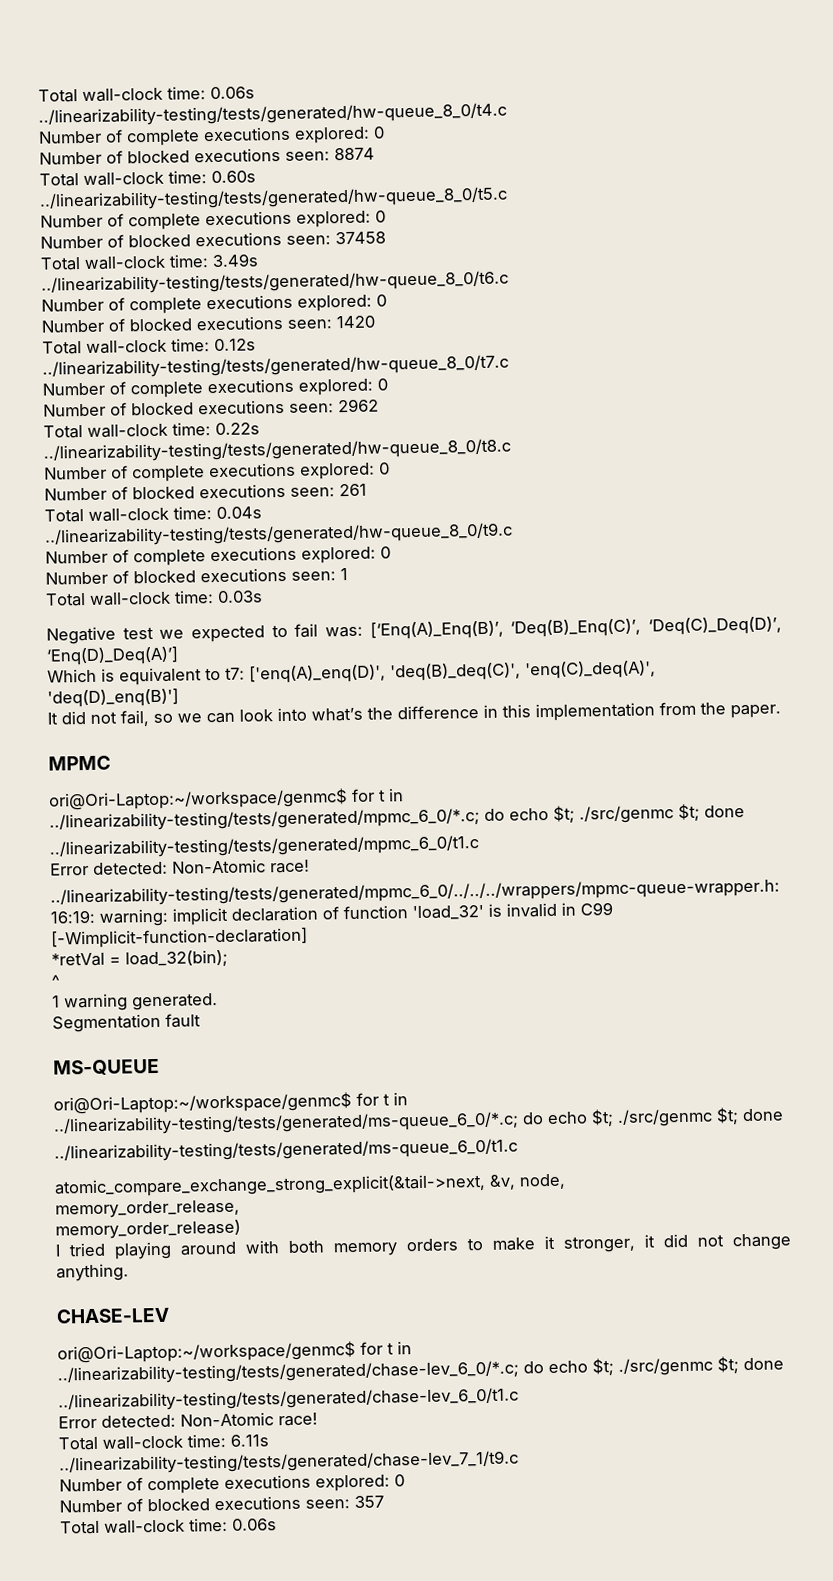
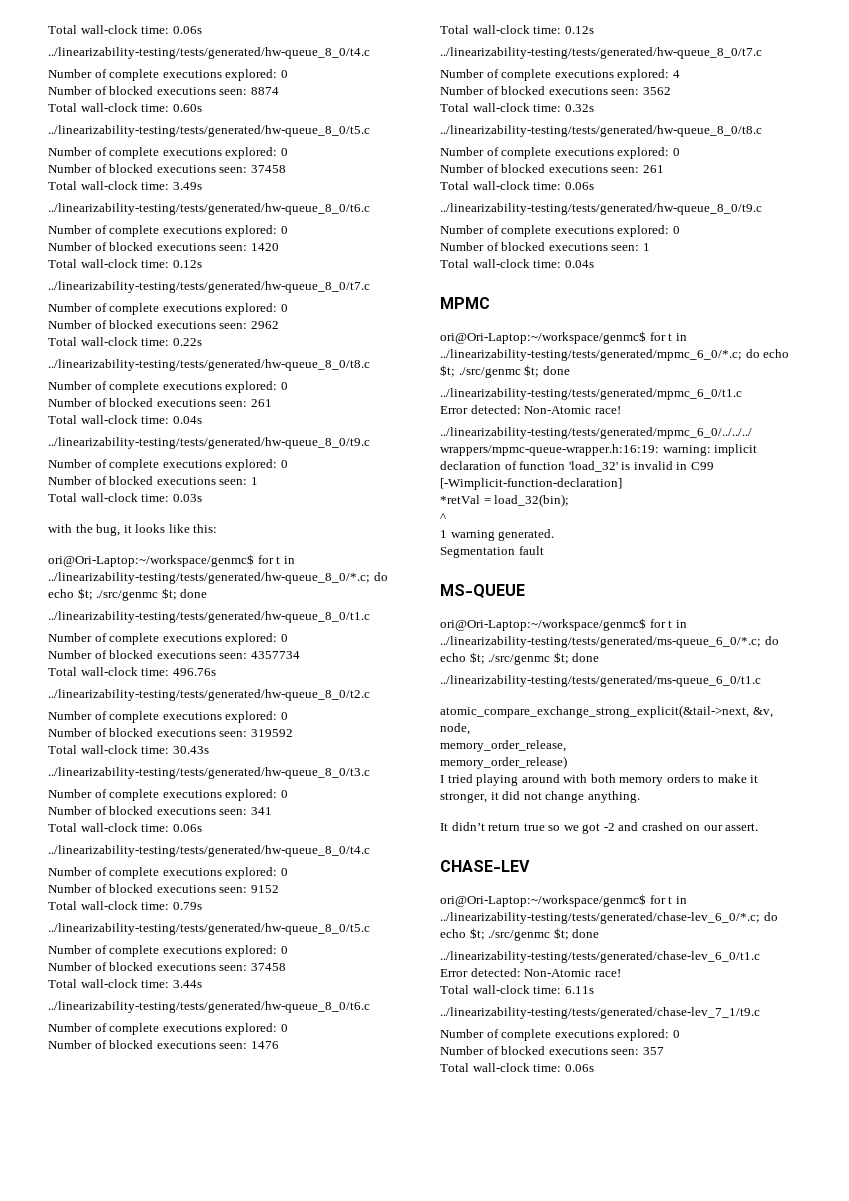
- Negative test we expected to fail was: [‘Enq(A)_Enq(B)’, ‘Deq(B)_Enq(C)’, ‘Deq(C)_Deq(D)’, ‘Enq(D)_Deq(A)’]
- Which is equivalent to t7: ['enq(A)_enq(D)', 'deq(B)_deq(C)', 'enq(C)_deq(A)', 'deq(D)_enq(B)']
- It did not fail, so we can look into what’s the difference in this implementation from the paper.
+ with the bug, it looks like this:
+ ori@Ori-Laptop:~/workspace/genmc$ for t in ../linearizability-testing/tests/generated/hw-queue_8_0/*.c; do echo $t; ./src/genmc $t; done
+ ../linearizability-testing/tests/generated/hw-queue_8_0/t1.c
+ Number of complete executions explored: 0
+ Number of blocked executions seen: 4357734
+ Total wall-clock time: 496.76s
+ ../linearizability-testing/tests/generated/hw-queue_8_0/t2.c
+ Number of complete executions explored: 0
+ Number of blocked executions seen: 319592
+ Total wall-clock time: 30.43s
+ ../linearizability-testing/tests/generated/hw-queue_8_0/t3.c
+ Number of complete executions explored: 0
+ Number of blocked executions seen: 341
+ Total wall-clock time: 0.06s
+ ../linearizability-testing/tests/generated/hw-queue_8_0/t4.c
+ Number of complete executions explored: 0
+ Number of blocked executions seen: 9152
+ Total wall-clock time: 0.79s
+ ../linearizability-testing/tests/generated/hw-queue_8_0/t5.c
+ Number of complete executions explored: 0
+ Number of blocked executions seen: 37458
+ Total wall-clock time: 3.44s
+ ../linearizability-testing/tests/generated/hw-queue_8_0/t6.c
+ Number of complete executions explored: 0
+ Number of blocked executions seen: 1476
+ Total wall-clock time: 0.12s
+ ../linearizability-testing/tests/generated/hw-queue_8_0/t7.c
+ Number of complete executions explored: 4
+ Number of blocked executions seen: 3562
+ Total wall-clock time: 0.32s
+ ../linearizability-testing/tests/generated/hw-queue_8_0/t8.c
+ Number of complete executions explored: 0
+ Number of blocked executions seen: 261
+ Total wall-clock time: 0.06s
+ ../linearizability-testing/tests/generated/hw-queue_8_0/t9.c
+ Number of complete executions explored: 0
+ Number of blocked executions seen: 1
+ Total wall-clock time: 0.04s
+ It didn’t return true so we got -2 and crashed on our assert.

